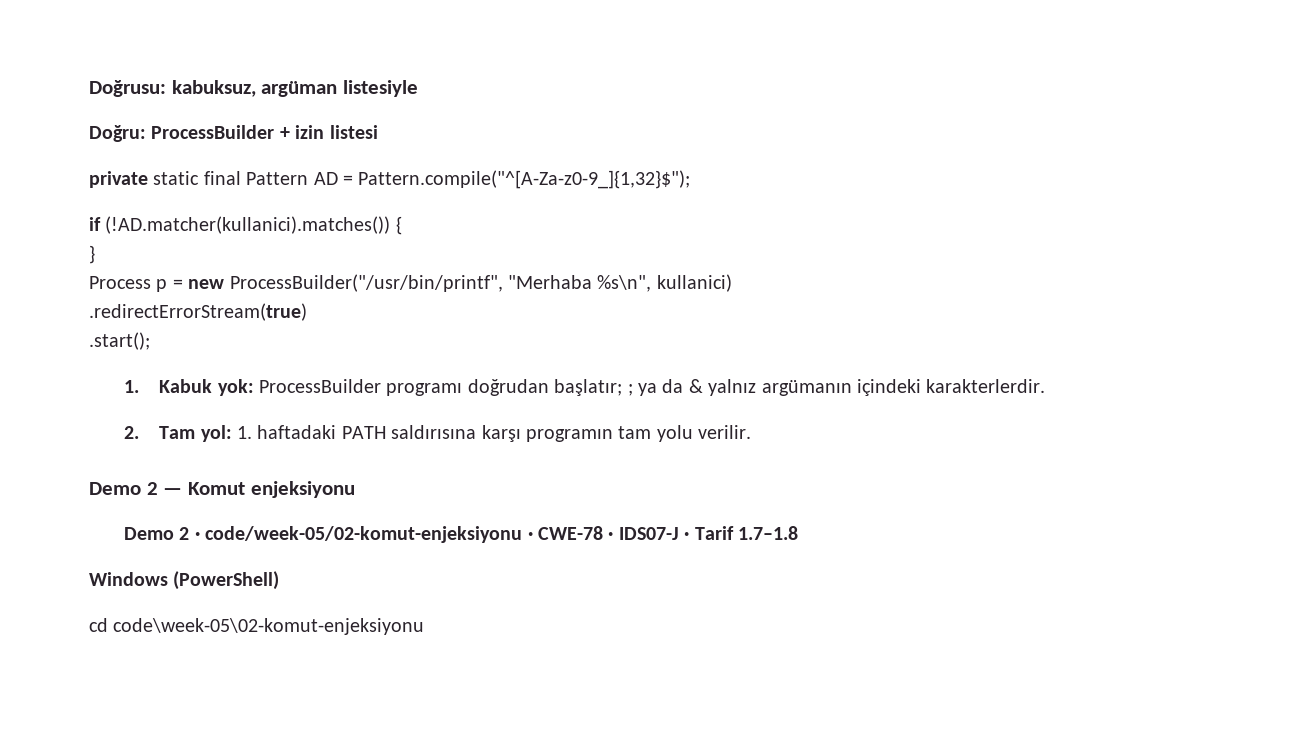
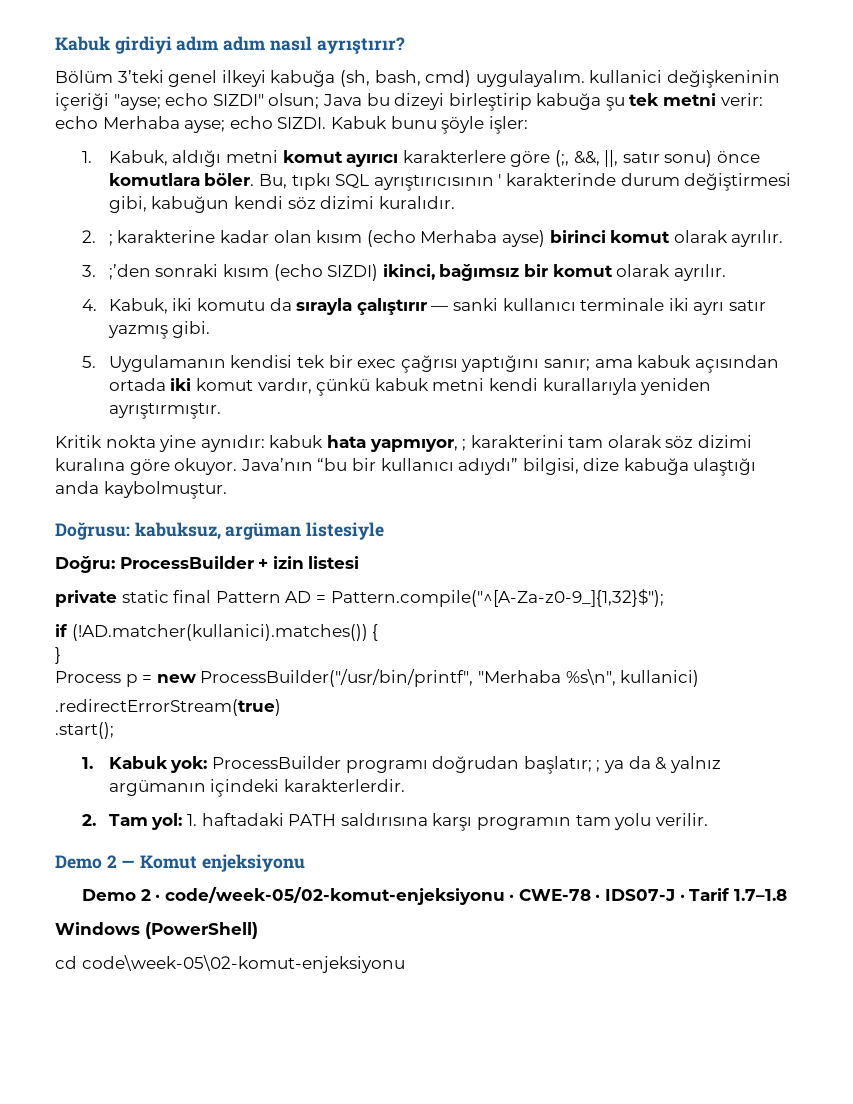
+ Kabuk girdiyi adım adım nasıl ayrıştırır?
+ Bölüm 3’teki genel ilkeyi kabuğa (sh, bash, cmd) uygulayalım. kullanici değişkeninin içeriği "ayse; echo SIZDI" olsun; Java bu dizeyi birleştirip kabuğa şu tek metni verir: echo Merhaba ayse; echo SIZDI. Kabuk bunu şöyle işler:
+ 1. Kabuk, aldığı metni komut ayırıcı karakterlere göre (;, &&, ||, satır sonu) önce komutlara böler. Bu, tıpkı SQL ayrıştırıcısının ' karakterinde durum değiştirmesi gibi, kabuğun kendi söz dizimi kuralıdır.
+ 2. ; karakterine kadar olan kısım (echo Merhaba ayse) birinci komut olarak ayrılır.
+ 3. ;’den sonraki kısım (echo SIZDI) ikinci, bağımsız bir komut olarak ayrılır.
+ 4. Kabuk, iki komutu da sırayla çalıştırır — sanki kullanıcı terminale iki ayrı satır yazmış gibi.
+ 5. Uygulamanın kendisi tek bir exec çağrısı yaptığını sanır; ama kabuk açısından ortada iki komut vardır, çünkü kabuk metni kendi kurallarıyla yeniden ayrıştırmıştır.
+ Kritik nokta yine aynıdır: kabuk hata yapmıyor, ; karakterini tam olarak söz dizimi kuralına göre okuyor. Java’nın “bu bir kullanıcı adıydı” bilgisi, dize kabuğa ulaştığı anda kaybolmuştur.

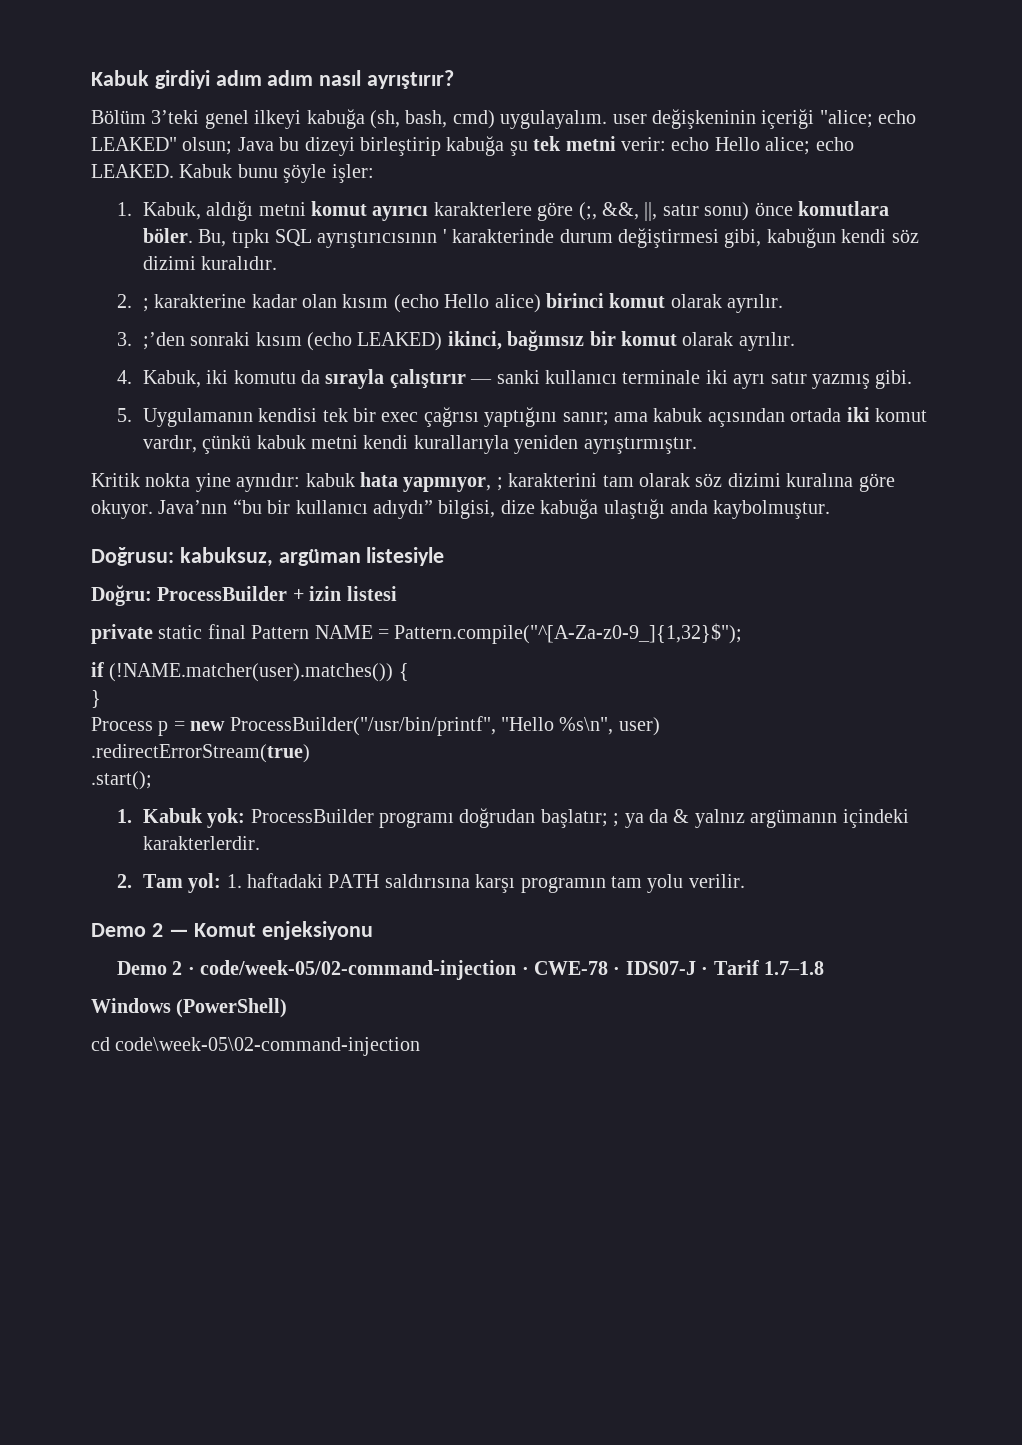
- Bölüm 3’teki genel ilkeyi kabuğa (sh, bash, cmd) uygulayalım. kullanici değişkeninin içeriği "ayse; echo SIZDI" olsun; Java bu dizeyi birleştirip kabuğa şu tek metni verir: echo Merhaba ayse; echo SIZDI.
+ Bölüm 3’teki genel ilkeyi kabuğa (sh, bash, cmd) uygulayalım. user değişkeninin içeriği "alice; echo LEAKED" olsun; Java bu dizeyi birleştirip kabuğa şu tek metni verir: echo Hello alice; echo LEAKED.
- 2. ; karakterine kadar olan kısım (echo Merhaba ayse) birinci komut olarak ayrılır.
+ 2. ; karakterine kadar olan kısım (echo Hello alice) birinci komut olarak ayrılır.
- 3. ;’den sonraki kısım (echo SIZDI) ikinci, bağımsız bir komut olarak ayrılır.
+ 3. ;’den sonraki kısım (echo LEAKED) ikinci, bağımsız bir komut olarak ayrılır.
- private static final Pattern AD = Pattern.compile("^[A-Za-z0-9_]{1,32}$");
+ private static final Pattern NAME = Pattern.compile("^[A-Za-z0-9_]{1,32}$");
- if (!AD.matcher(kullanici).matches()) {
+ if (!NAME.matcher(user).matches()) {
- Process p = new ProcessBuilder("/usr/bin/printf", "Merhaba %s\n", kullanici)
+ Process p = new ProcessBuilder("/usr/bin/printf", "Hello %s\n", user)
- Demo 2 · code/week-05/02-komut-enjeksiyonu · CWE-78 · IDS07-J · Tarif 1.7–1.8
+ Demo 2 · code/week-05/02-command-injection · CWE-78 · IDS07-J · Tarif 1.7–1.8
- cd code\week-05\02-komut-enjeksiyonu
+ cd code\week-05\02-command-injection

